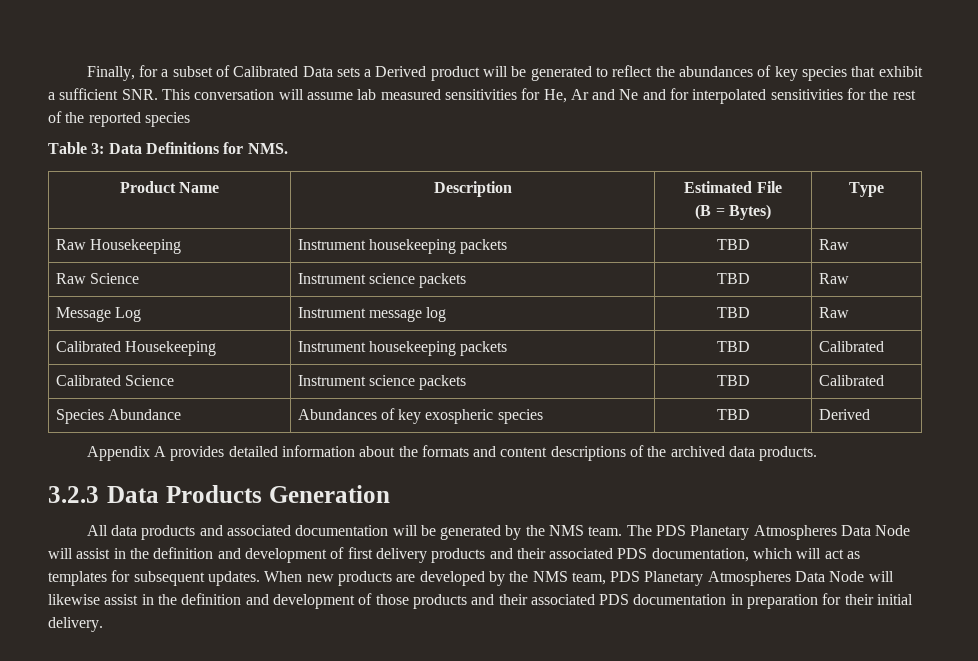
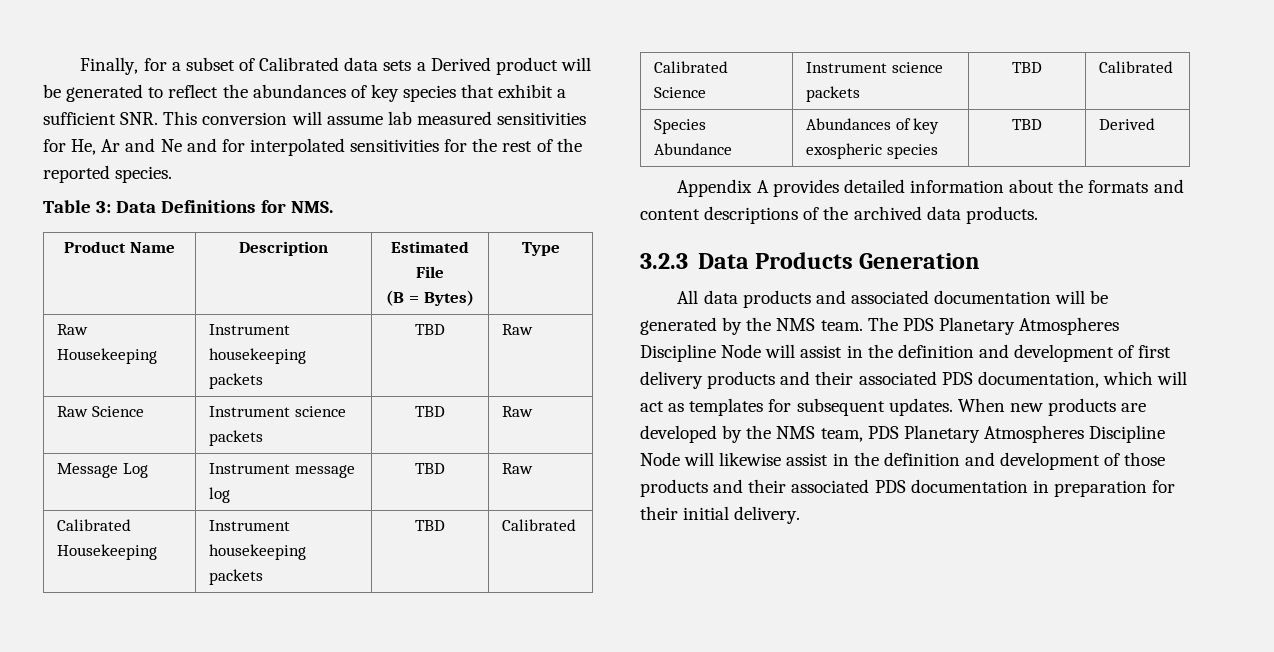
- Finally, for a subset of Calibrated Data sets a Derived product will be generated to reflect the abundances of key species that exhibit a sufficient SNR. This conversation will assume lab measured sensitivities for He, Ar and Ne and for interpolated sensitivities for the rest of the reported species
+ Finally, for a subset of Calibrated data sets a Derived product will be generated to reflect the abundances of key species that exhibit a sufficient SNR. This conversion will assume lab measured sensitivities for He, Ar and Ne and for interpolated sensitivities for the rest of the reported species.
- The PDS Planetary Atmospheres Data Node will assist in the definition and development of first delivery products and their associated PDS documentation, which will act as templates for subsequent updates.
+ The PDS Planetary Atmospheres Discipline Node will assist in the definition and development of first delivery products and their associated PDS documentation, which will act as templates for subsequent updates.
- When new products are developed by the NMS team, PDS Planetary Atmospheres Data Node will likewise assist in the definition and development of those products and their associated PDS documentation in preparation for their initial delivery.
+ When new products are developed by the NMS team, PDS Planetary Atmospheres Discipline Node will likewise assist in the definition and development of those products and their associated PDS documentation in preparation for their initial delivery.

